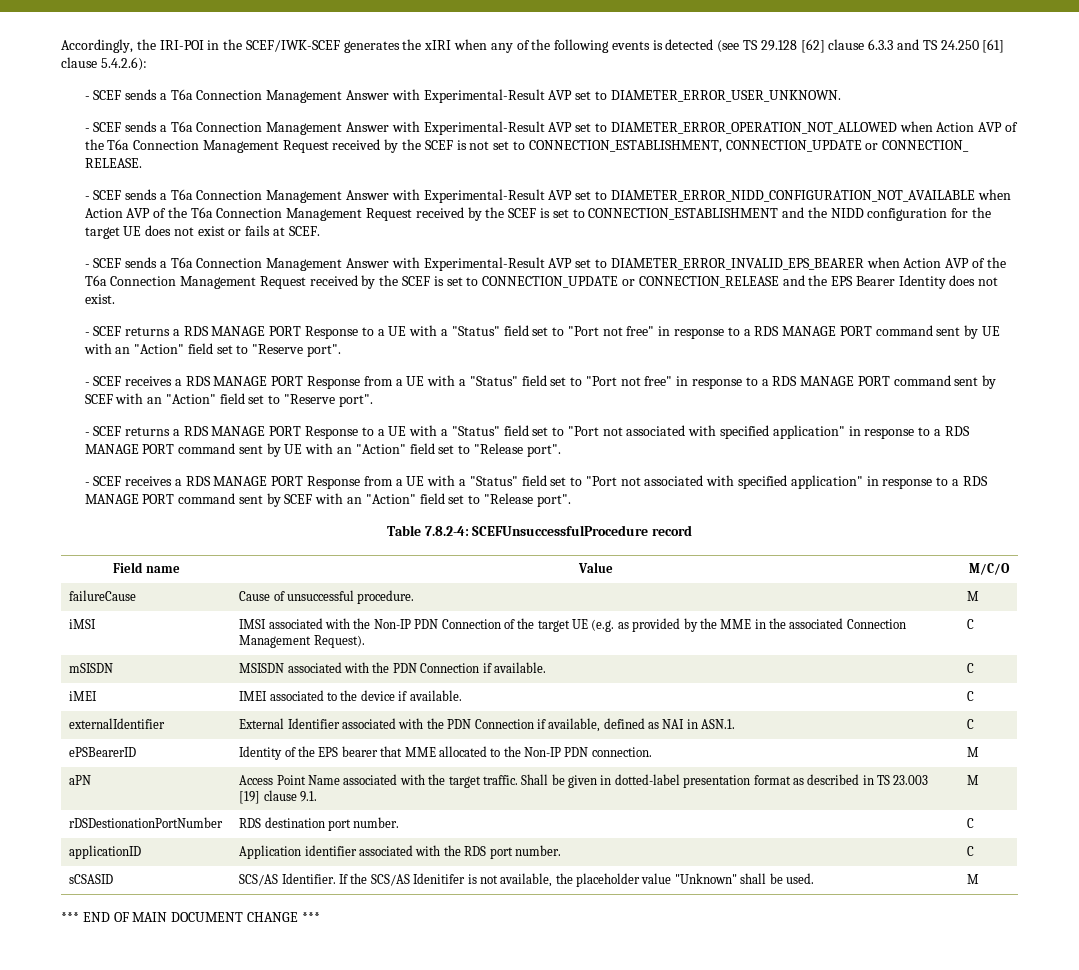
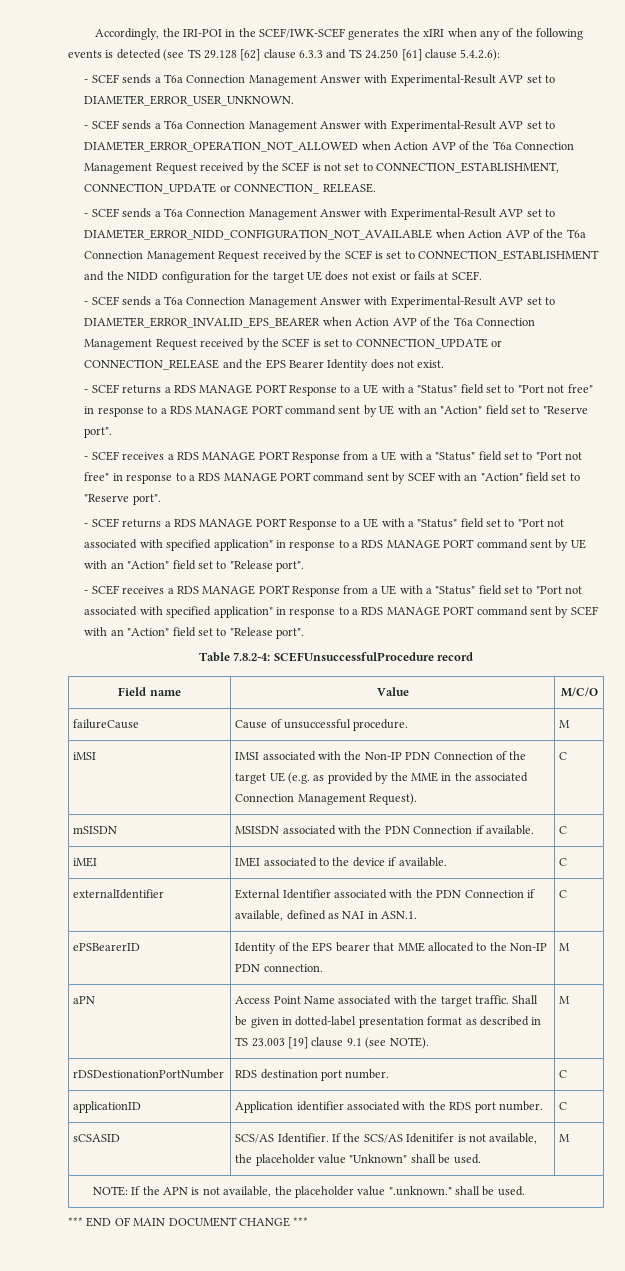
- aPN | Access Point Name associated with the target traffic. Shall be given in dotted-label presentation format as described in TS 23.003 [19] clause 9.1. | M
+ aPN | Access Point Name associated with the target traffic. Shall be given in dotted-label presentation format as described in TS 23.003 [19] clause 9.1 (see NOTE). | M
+ NOTE: If the APN is not available, the placeholder value ".unknown." shall be used.

